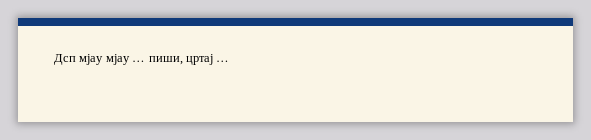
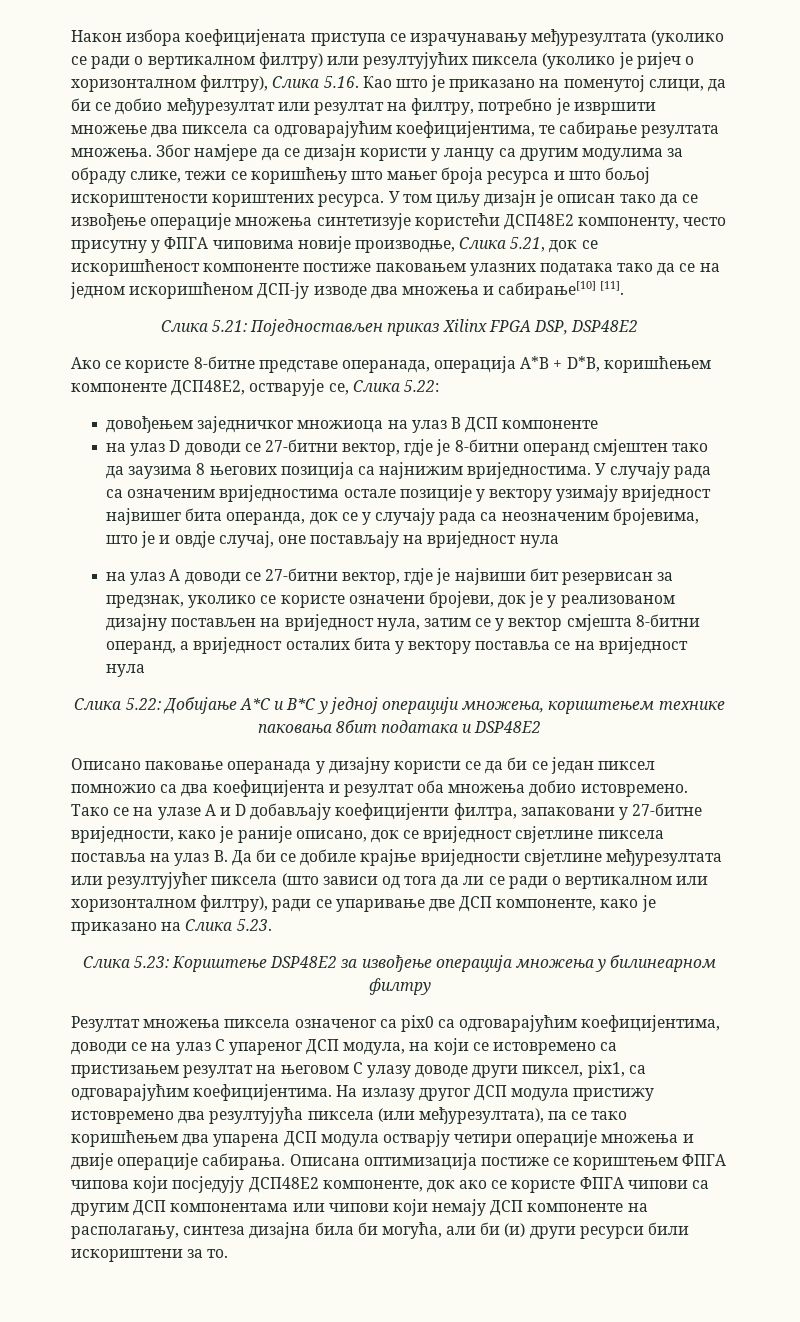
- Дсп мјау мјау … пиши, цртај …
+ Након избора коефицијената приступа се израчунавању међурезултата (уколико се ради о вертикалном филтру) или резултујућих пиксела (уколико је ријеч о хоризонталном филтру), Слика 5.16. Као што је приказано на поменутој слици, да би се добио међурезултат или резултат на филтру, потребно је извршити множење два пиксела са одговарајућим коефицијентима, те сабирање резултата множења. Због намјере да се дизајн користи у ланцу са другим модулима за обраду слике, тежи се коришћењу што мањег броја ресурса и што бољој искориштености кориштених ресурса. У том циљу дизајн је описан тако да се извођење операције множења синтетизује користећи ДСП48Е2 компоненту, често присутну у ФПГА чиповима новије производње, Слика 5.21, док се искоришћеност компоненте постиже паковањем улазних података тако да се на једном искоришћеном ДСП-ју изводе два множења и сабирање[10] [11].
+ Слика 5.21: Поједностављен приказ Xilinx FPGA DSP, DSP48E2
+ Ако се користе 8-битне представе операнада, операција A*B + D*B, коришћењем компоненте ДСП48Е2, остварује се, Слика 5.22:
+ довођењем заједничког множиоца на улаз B ДСП компоненте
+ на улаз D доводи се 27-битни вектор, гдје је 8-битни операнд смјештен тако да заузима 8 његових позиција са најнижим вриједностима. У случају рада са означеним вриједностима остале позиције у вектору узимају вриједност највишег бита операнда, док се у случају рада са неозначеним бројевима, што је и овдје случај, оне постављају на вриједност нула
+ на улаз А доводи се 27-битни вектор, гдје је највиши бит резервисан за предзнак, уколико се користе означени бројеви, док је у реализованом дизајну постављен на вриједност нула, затим се у вектор смјешта 8-битни операнд, а вриједност осталих бита у вектору поставља се на вриједност нула
+ Слика 5.22: Добијање А*C и B*C у једној операцији множења, кориштењем технике паковања 8бит података и DSP48E2
+ Описано паковање операнада у дизајну користи се да би се један пиксел помножио са два коефицијента и резултат оба множења добио истовремено. Тако се на улазе А и D добављају коефицијенти филтра, запаковани у 27-битне вриједности, како је раније описано, док се вриједност свјетлине пиксела поставља на улаз B. Да би се добиле крајње вриједности свјетлине међурезултата или резултујућег пиксела (што зависи од тога да ли се ради о вертикалном или хоризонталном филтру), ради се упаривање две ДСП компоненте, како је приказано на Слика 5.23.
+ Слика 5.23: Кориштење DSP48E2 за извођење операција множења у билинеарном филтру
+ Резултат множења пиксела означеног са pix0 са одговарајућим коефицијентима, доводи се на улаз C упареног ДСП модула, на који се истовремено са пристизањем резултат на његовом C улазу доводе други пиксел, pix1, са одговарајућим коефицијентима. На излазу другог ДСП модула пристижу истовремено два резултујућа пиксела (или међурезултата), па се тако коришћењем два упарена ДСП модула остварју четири операције множења и двије операције сабирања. Описана оптимизација постиже се кориштењем ФПГА чипова који посједују ДСП48Е2 компоненте, док ако се користе ФПГА чипови са другим ДСП компонентама или чипови који немају ДСП компоненте на располагању, синтеза дизајна била би могућа, али би (и) други ресурси били искориштени за то.

